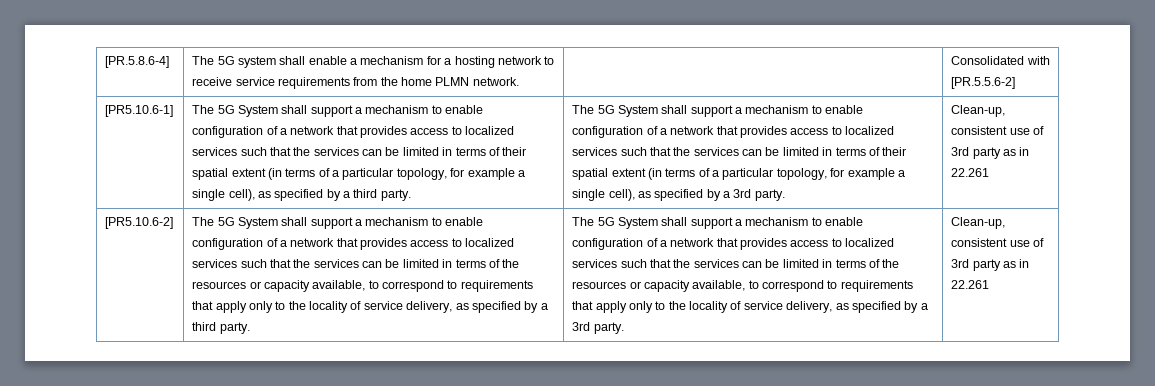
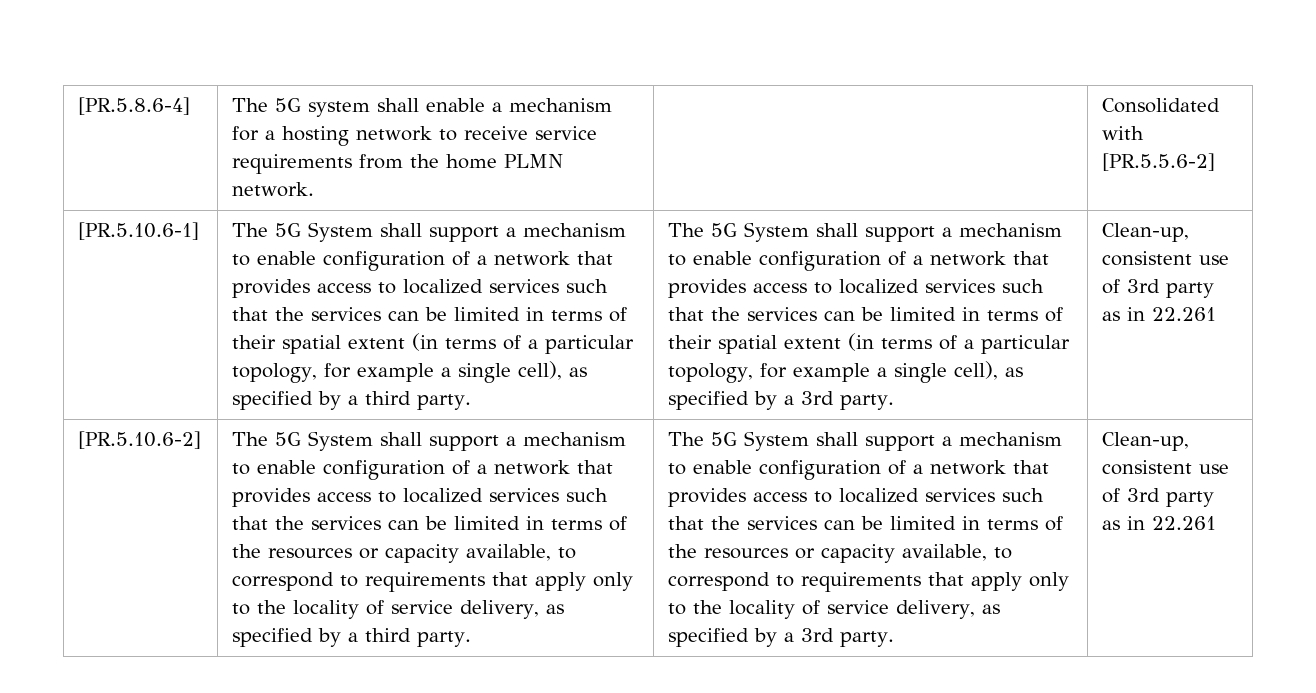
- [PR5.10.6-1]
+ [PR.5.10.6-1]
- [PR5.10.6-2]
+ [PR.5.10.6-2]

